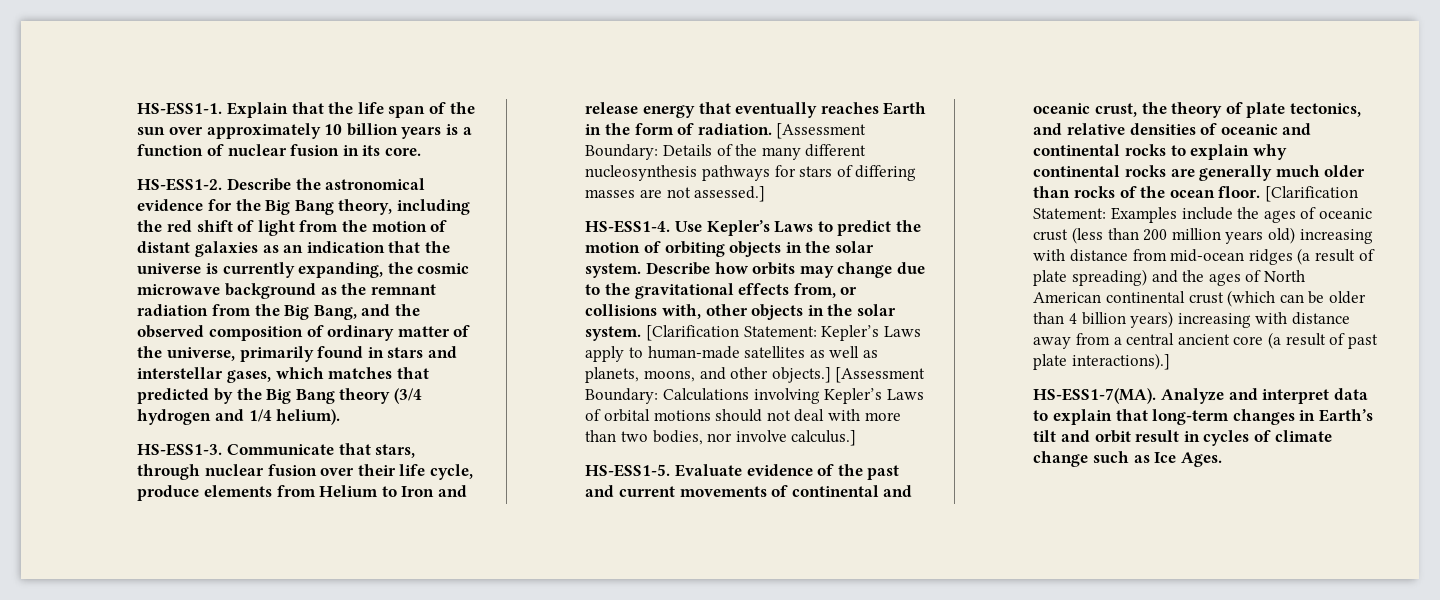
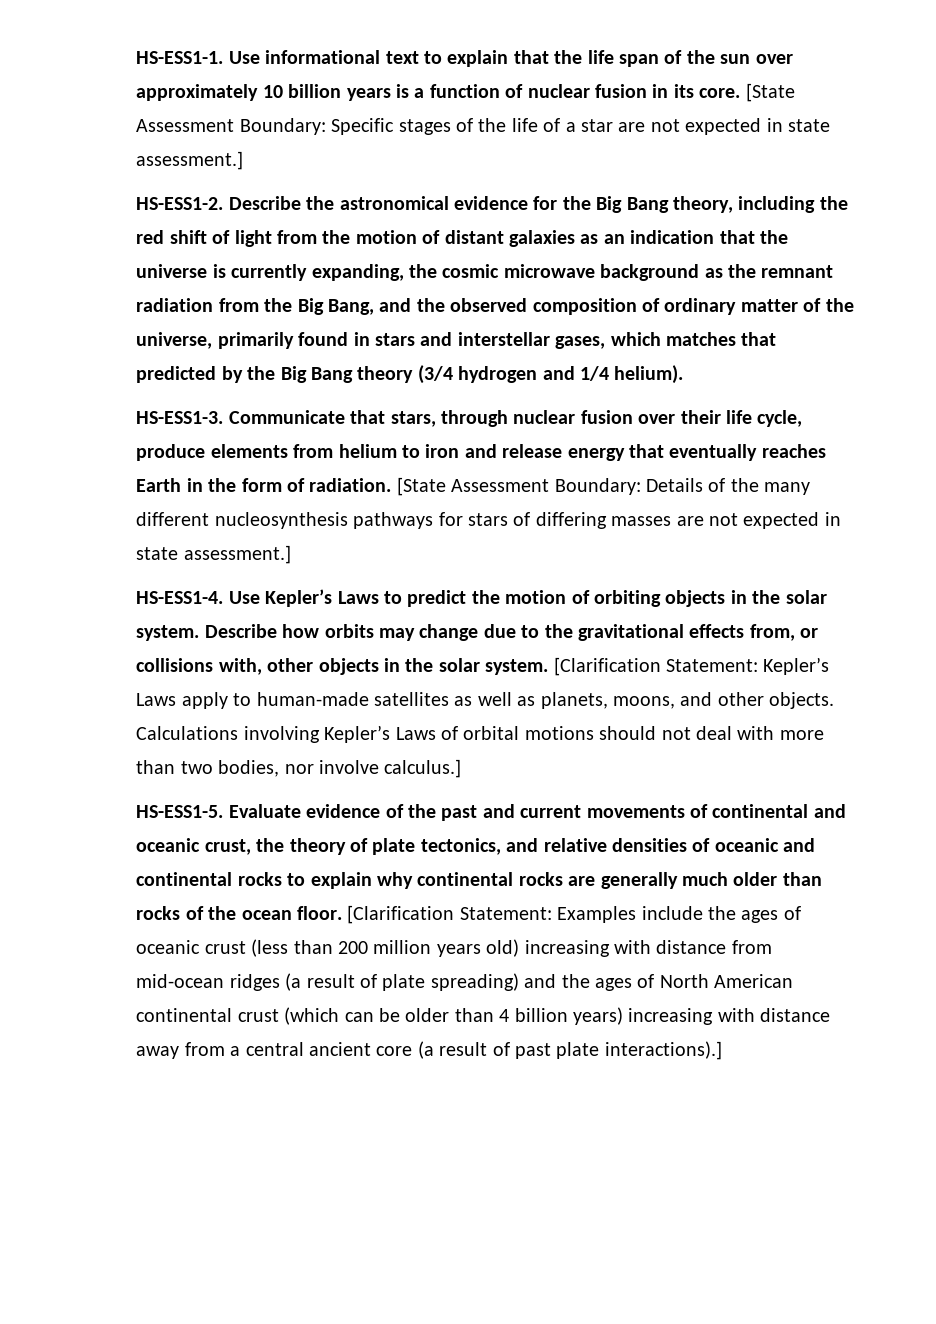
- Explain that the life span of the sun over approximately 10 billion years is a function of nuclear fusion in its core.
+ Use informational text to explain that the life span of the sun over approximately 10 billion years is a function of nuclear fusion in its core. [State Assessment Boundary: Specific stages of the life of a star are not expected in state assessment.]
- Communicate that stars, through nuclear fusion over their life cycle, produce elements from Helium to Iron and release energy that eventually reaches Earth in the form of radiation.
+ Communicate that stars, through nuclear fusion over their life cycle, produce elements from helium to iron and release energy that eventually reaches Earth in the form of radiation.
- [Assessment Boundary: Details of the many different nucleosynthesis pathways for stars of differing masses are not assessed.]
+ [State Assessment Boundary: Details of the many different nucleosynthesis pathways for stars of differing masses are not expected in state assessment.]
- [Clarification Statement: Kepler’s Laws apply to human-made satellites as well as planets, moons, and other objects.] [Assessment Boundary: Calculations involving Kepler’s Laws of orbital motions should not deal with more than two bodies, nor involve calculus.]
+ [Clarification Statement: Kepler’s Laws apply to human-made satellites as well as planets, moons, and other objects. Calculations involving Kepler’s Laws of orbital motions should not deal with more than two bodies, nor involve calculus.]
- HS-ESS1-7(MA). Analyze and interpret data to explain that long-term changes in Earth’s tilt and orbit result in cycles of climate change such as Ice Ages.

